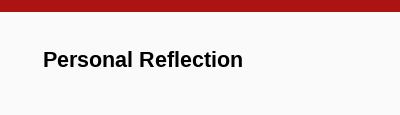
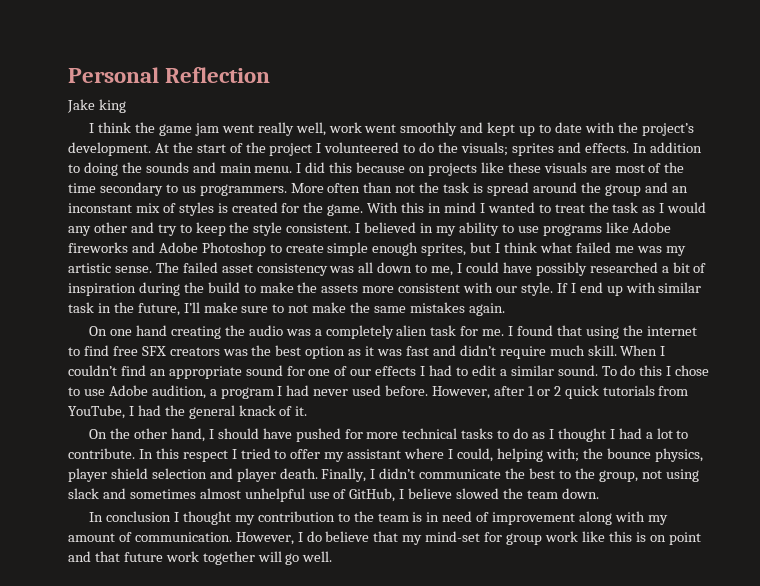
+ Jake king
+ I think the game jam went really well, work went smoothly and kept up to date with the project’s development. At the start of the project I volunteered to do the visuals; sprites and effects. In addition to doing the sounds and main menu. I did this because on projects like these visuals are most of the time secondary to us programmers. More often than not the task is spread around the group and an inconstant mix of styles is created for the game. With this in mind I wanted to treat the task as I would any other and try to keep the style consistent. I believed in my ability to use programs like Adobe fireworks and Adobe Photoshop to create simple enough sprites, but I think what failed me was my artistic sense. The failed asset consistency was all down to me, I could have possibly researched a bit of inspiration during the build to make the assets more consistent with our style. If I end up with similar task in the future, I’ll make sure to not make the same mistakes again.
+ On one hand creating the audio was a completely alien task for me. I found that using the internet to find free SFX creators was the best option as it was fast and didn’t require much skill. When I couldn’t find an appropriate sound for one of our effects I had to edit a similar sound. To do this I chose to use Adobe audition, a program I had never used before. However, after 1 or 2 quick tutorials from YouTube, I had the general knack of it.
+ On the other hand, I should have pushed for more technical tasks to do as I thought I had a lot to contribute. In this respect I tried to offer my assistant where I could, helping with; the bounce physics, player shield selection and player death. Finally, I didn’t communicate the best to the group, not using slack and sometimes almost unhelpful use of GitHub, I believe slowed the team down.
+ In conclusion I thought my contribution to the team is in need of improvement along with my amount of communication. However, I do believe that my mind-set for group work like this is on point and that future work together will go well.

